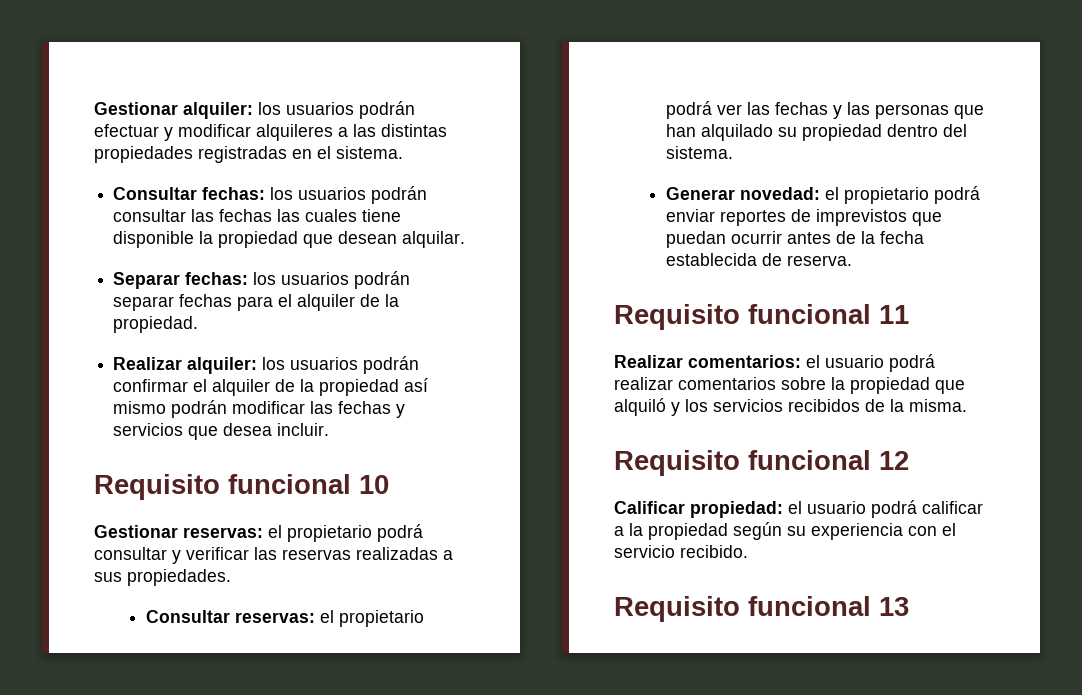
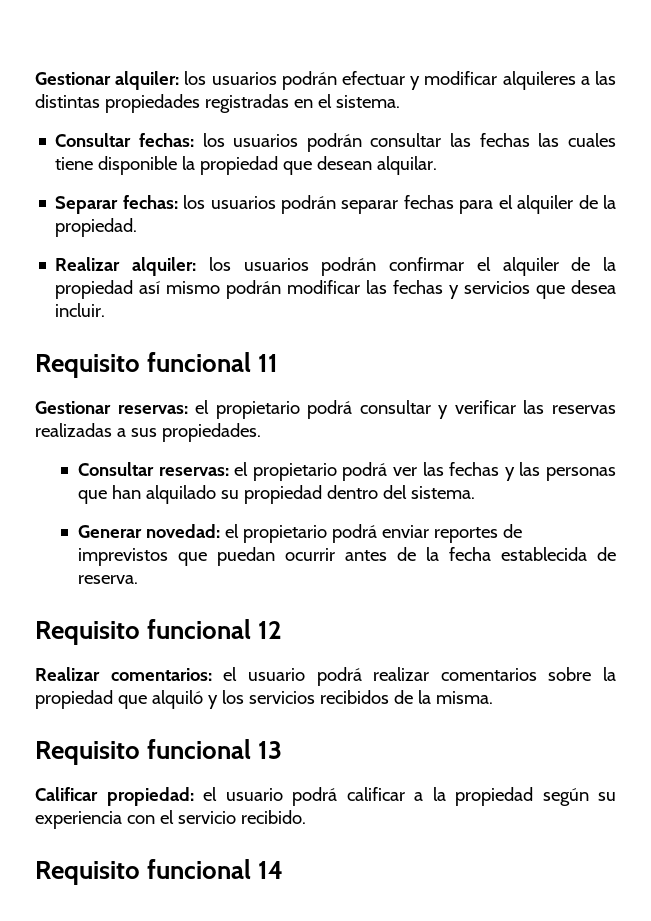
- Requisito funcional 10
+ Requisito funcional 11
- Requisito funcional 11
+ Requisito funcional 12
- Requisito funcional 12
+ Requisito funcional 13
- Requisito funcional 13
+ Requisito funcional 14

